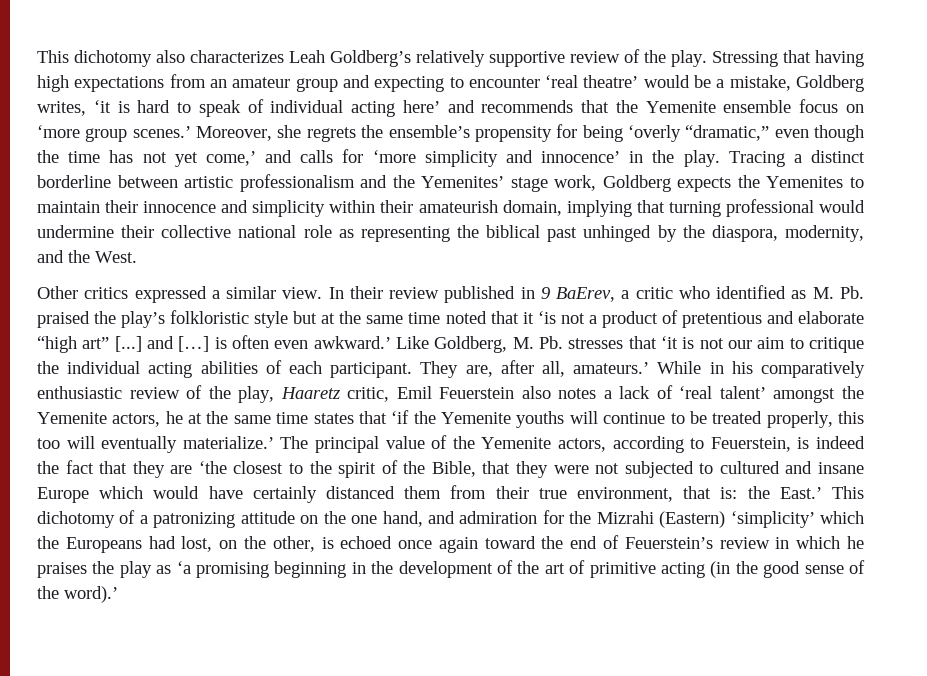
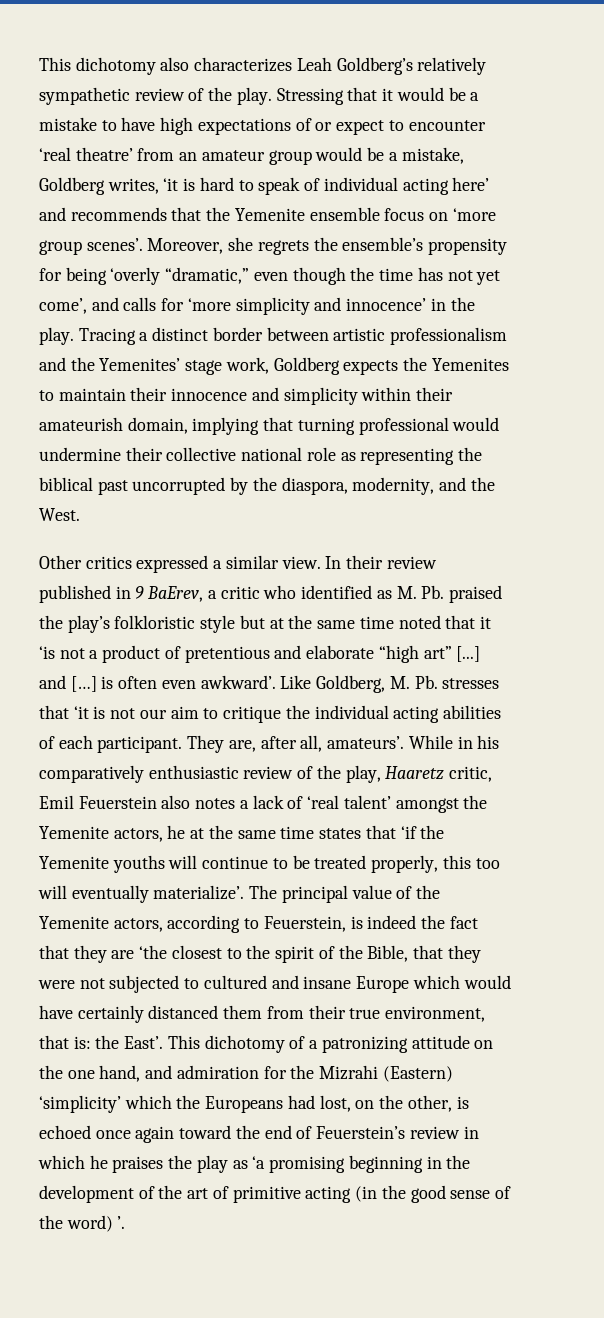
- This dichotomy also characterizes Leah Goldberg’s relatively supportive review of the play.
+ This dichotomy also characterizes Leah Goldberg’s relatively sympathetic review of the play.
- Stressing that having high expectations from an amateur group and expecting to encounter ‘real theatre’ would be a mistake, Goldberg writes, ‘it is hard to speak of individual acting here’ and recommends that the Yemenite ensemble focus on ‘more group scenes.’
+ Stressing that it would be a mistake to have high expectations of or expect to encounter ‘real theatre’ from an amateur group would be a mistake, Goldberg writes, ‘it is hard to speak of individual acting here’ and recommends that the Yemenite ensemble focus on ‘more group scenes’.
- Moreover, she regrets the ensemble’s propensity for being ‘overly “dramatic,” even though the time has not yet come,’ and calls for ‘more simplicity and innocence’ in the play.
+ Moreover, she regrets the ensemble’s propensity for being ‘overly “dramatic,” even though the time has not yet come’, and calls for ‘more simplicity and innocence’ in the play.
- Tracing a distinct borderline between artistic professionalism and the Yemenites’ stage work, Goldberg expects the Yemenites to maintain their innocence and simplicity within their amateurish domain, implying that turning professional would undermine their collective national role as representing the biblical past unhinged by the diaspora, modernity, and the West.
+ Tracing a distinct border between artistic professionalism and the Yemenites’ stage work, Goldberg expects the Yemenites to maintain their innocence and simplicity within their amateurish domain, implying that turning professional would undermine their collective national role as representing the biblical past uncorrupted by the diaspora, modernity, and the West.
- In their review published in 9 BaErev, a critic who identified as M. Pb. praised the play’s folkloristic style but at the same time noted that it ‘is not a product of pretentious and elaborate “high art” [...] and […] is often even awkward.’
+ In their review published in 9 BaErev, a critic who identified as M. Pb. praised the play’s folkloristic style but at the same time noted that it ‘is not a product of pretentious and elaborate “high art” [...] and […] is often even awkward’.
- They are, after all, amateurs.’
+ They are, after all, amateurs’.
- While in his comparatively enthusiastic review of the play, Haaretz critic, Emil Feuerstein also notes a lack of ‘real talent’ amongst the Yemenite actors, he at the same time states that ‘if the Yemenite youths will continue to be treated properly, this too will eventually materialize.’
+ While in his comparatively enthusiastic review of the play, Haaretz critic, Emil Feuerstein also notes a lack of ‘real talent’ amongst the Yemenite actors, he at the same time states that ‘if the Yemenite youths will continue to be treated properly, this too will eventually materialize’.
- The principal value of the Yemenite actors, according to Feuerstein, is indeed the fact that they are ‘the closest to the spirit of the Bible, that they were not subjected to cultured and insane Europe which would have certainly distanced them from their true environment, that is: the East.’
+ The principal value of the Yemenite actors, according to Feuerstein, is indeed the fact that they are ‘the closest to the spirit of the Bible, that they were not subjected to cultured and insane Europe which would have certainly distanced them from their true environment, that is: the East’.
- This dichotomy of a patronizing attitude on the one hand, and admiration for the Mizrahi (Eastern) ‘simplicity’ which the Europeans had lost, on the other, is echoed once again toward the end of Feuerstein’s review in which he praises the play as ‘a promising beginning in the development of the art of primitive acting (in the good sense of the word).’
+ This dichotomy of a patronizing attitude on the one hand, and admiration for the Mizrahi (Eastern) ‘simplicity’ which the Europeans had lost, on the other, is echoed once again toward the end of Feuerstein’s review in which he praises the play as ‘a promising beginning in the development of the art of primitive acting (in the good sense of the word) ’.

